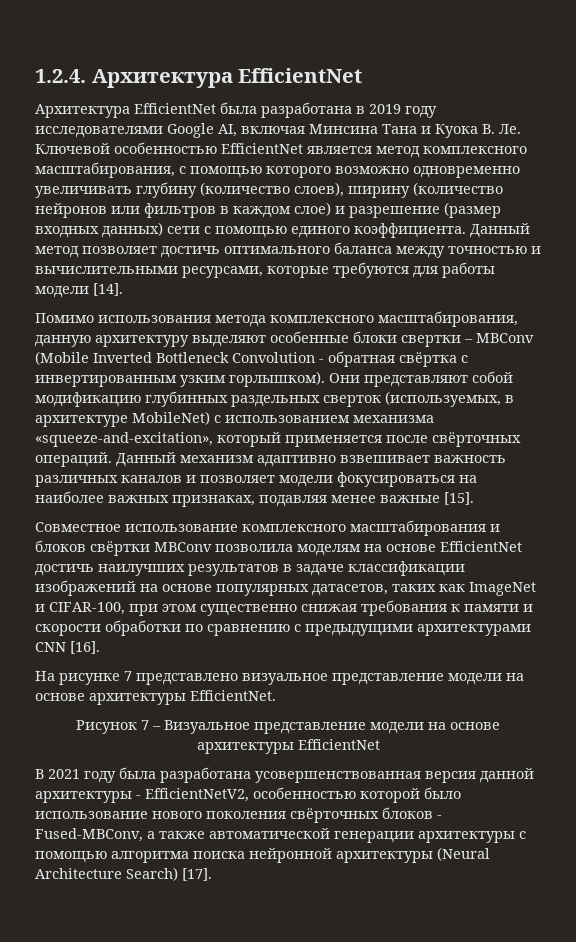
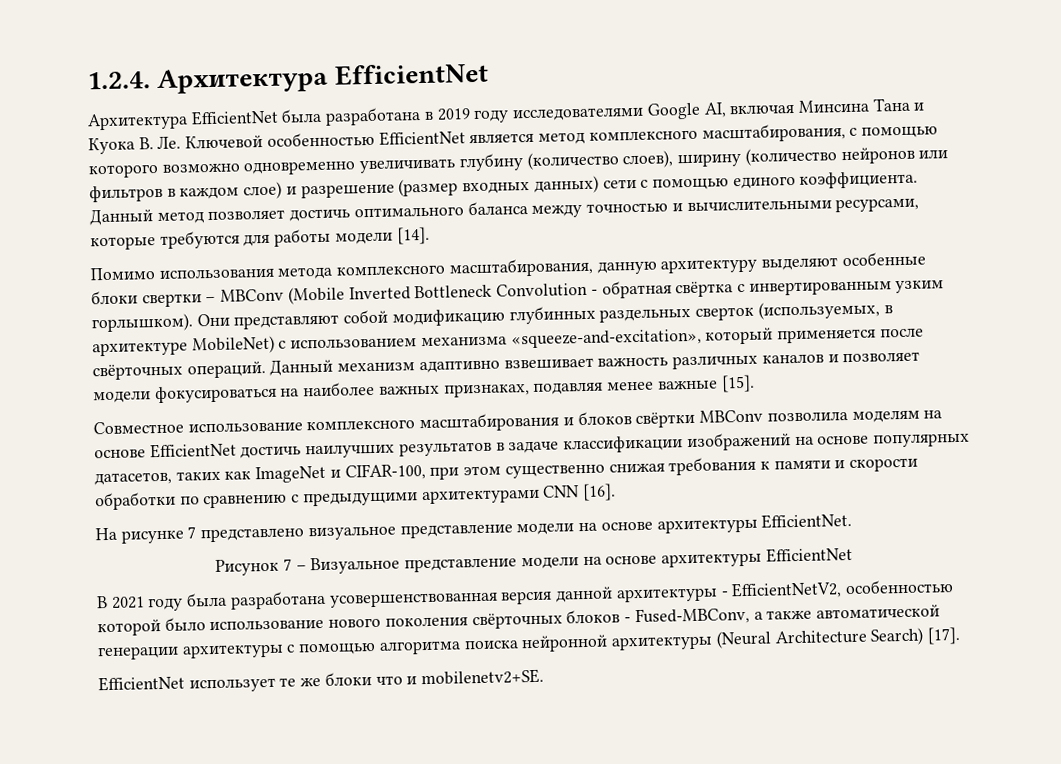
+ EfficientNet использует те же блоки что и mobilenetv2+SE.

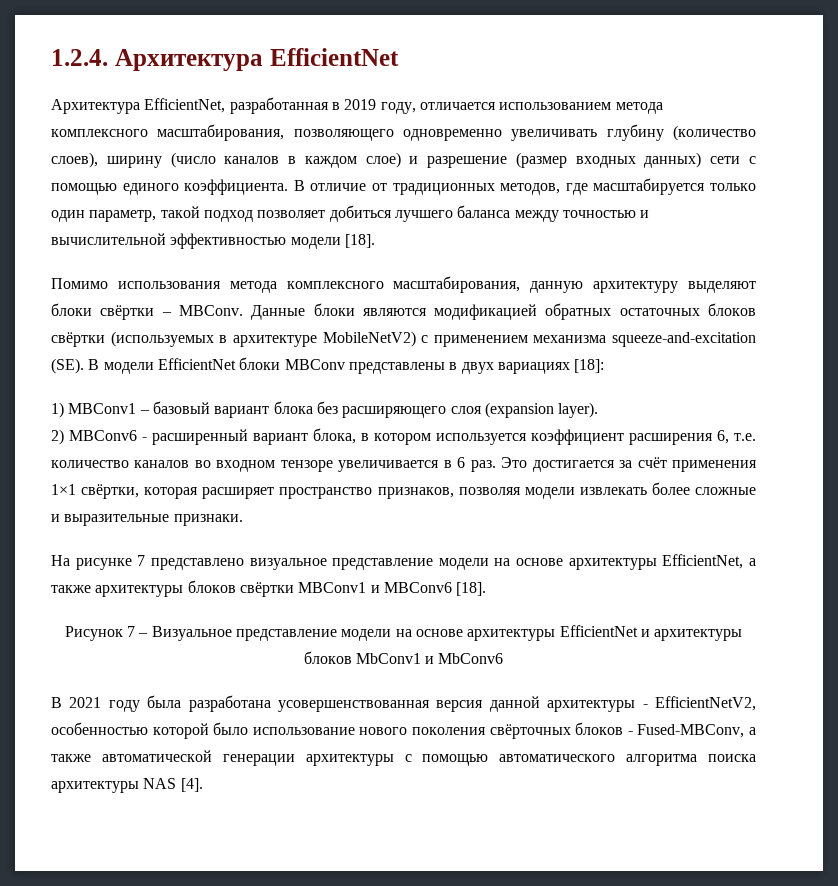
- Архитектура EfficientNet была разработана в 2019 году исследователями Google AI, включая Минсина Тана и Куока В. Ле. Ключевой особенностью EfficientNet является метод комплексного масштабирования, с помощью которого возможно одновременно увеличивать глубину (количество слоев), ширину (количество нейронов или фильтров в каждом слое) и разрешение (размер входных данных) сети с помощью единого коэффициента.
+ Архитектура EfficientNet, разработанная в 2019 году, отличается использованием метода комплексного масштабирования, позволяющего одновременно увеличивать глубину (количество слоев), ширину (число каналов в каждом слое) и разрешение (размер входных данных) сети с помощью единого коэффициента.
- Данный метод позволяет достичь оптимального баланса между точностью и вычислительными ресурсами, которые требуются для работы модели [14].
+ В отличие от традиционных методов, где масштабируется только один параметр, такой подход позволяет добиться лучшего баланса между точностью и вычислительной эффективностью модели [18].
- Помимо использования метода комплексного масштабирования, данную архитектуру выделяют особенные блоки свертки – MBConv (Mobile Inverted Bottleneck Convolution - обратная свёртка с инвертированным узким горлышком). Они представляют собой модификацию глубинных раздельных сверток (используемых, в архитектуре MobileNet) с использованием механизма «squeeze-and-excitation», который применяется после свёрточных операций. Данный механизм адаптивно взвешивает важность различных каналов и позволяет модели фокусироваться на наиболее важных признаках, подавляя менее важные [15].
- Совместное использование комплексного масштабирования и блоков свёртки MBConv позволила моделям на основе EfficientNet достичь наилучших результатов в задаче классификации изображений на основе популярных датасетов, таких как ImageNet и CIFAR-100, при этом существенно снижая требования к памяти и скорости обработки по сравнению с предыдущими архитектурами CNN [16].
+ Помимо использования метода комплексного масштабирования, данную архитектуру выделяют блоки свёртки – MBConv. Данные блоки являются модификацией обратных остаточных блоков свёртки (используемых в архитектуре MobileNetV2) с применением механизма squeeze-and-excitation (SE). В модели EfficientNet блоки MBConv представлены в двух вариациях [18]:
+ 1) MBConv1 – базовый вариант блока без расширяющего слоя (expansion layer).
+ 2) MBConv6 - расширенный вариант блока, в котором используется коэффициент расширения 6, т.е. количество каналов во входном тензоре увеличивается в 6 раз. Это достигается за счёт применения 1×1 свёртки, которая расширяет пространство признаков, позволяя модели извлекать более сложные и выразительные признаки.
- На рисунке 7 представлено визуальное представление модели на основе архитектуры EfficientNet.
+ На рисунке 7 представлено визуальное представление модели на основе архитектуры EfficientNet, а также архитектуры блоков свёртки MBConv1 и MBConv6 [18].
- Рисунок 7 – Визуальное представление модели на основе архитектуры EfficientNet
+ Рисунок 7 – Визуальное представление модели на основе архитектуры EfficientNet и архитектуры блоков MbConv1 и MbConv6
- В 2021 году была разработана усовершенствованная версия данной архитектуры - EfficientNetV2, особенностью которой было использование нового поколения свёрточных блоков - Fused-MBConv, а также автоматической генерации архитектуры с помощью алгоритма поиска нейронной архитектуры (Neural Architecture Search) [17].
- EfficientNet использует те же блоки что и mobilenetv2+SE.
+ В 2021 году была разработана усовершенствованная версия данной архитектуры - EfficientNetV2, особенностью которой было использование нового поколения свёрточных блоков - Fused-MBConv, а также автоматической генерации архитектуры с помощью автоматического алгоритма поиска архитектуры NAS [4].

